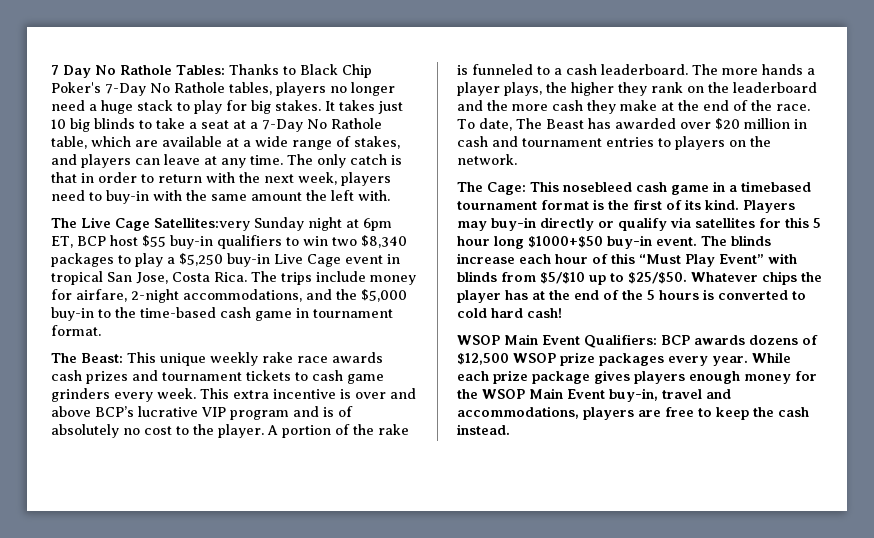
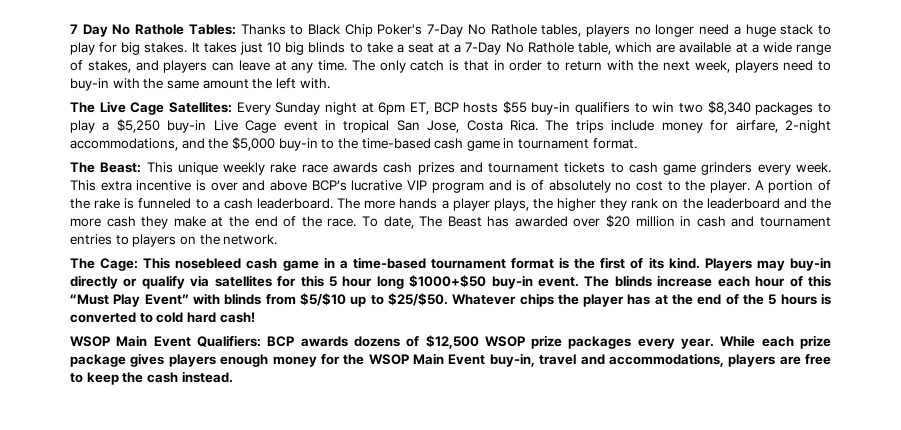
- The Live Cage Satellites:very Sunday night at 6pm ET, BCP host $55 buy-in qualifiers to win two $8,340 packages to play a $5,250 buy-in Live Cage event in tropical San Jose, Costa Rica.
+ The Live Cage Satellites: Every Sunday night at 6pm ET, BCP hosts $55 buy-in qualifiers to win two $8,340 packages to play a $5,250 buy-in Live Cage event in tropical San Jose, Costa Rica.
- The Cage: This nosebleed cash game in a timebased tournament format is the first of its kind.
+ The Cage: This nosebleed cash game in a time-based tournament format is the first of its kind.

